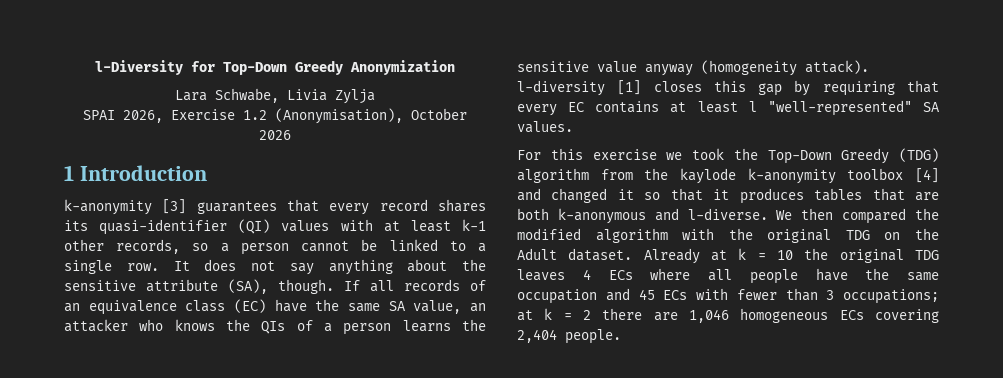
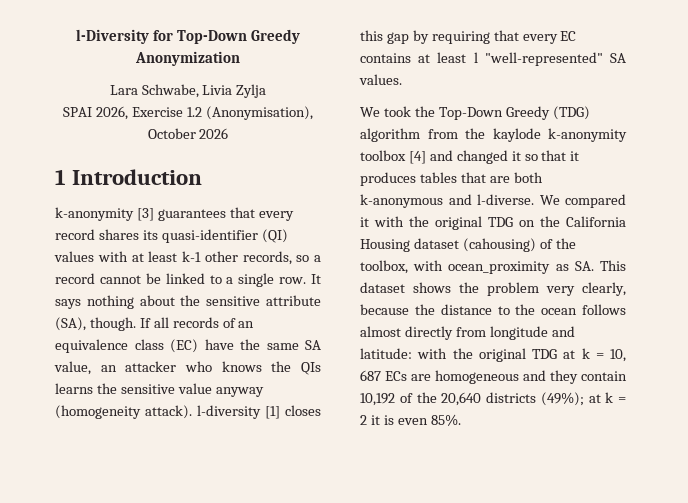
- k-anonymity [3] guarantees that every record shares its quasi-identifier (QI) values with at least k-1 other records, so a person cannot be linked to a single row.
+ k-anonymity [3] guarantees that every record shares its quasi-identifier (QI) values with at least k-1 other records, so a record cannot be linked to a single row.
- It does not say anything about the sensitive attribute (SA), though.
+ It says nothing about the sensitive attribute (SA), though.
- If all records of an equivalence class (EC) have the same SA value, an attacker who knows the QIs of a person learns the sensitive value anyway (homogeneity attack). l-diversity [1] closes this gap by requiring that every EC contains at least l "well-represented" SA values.
+ If all records of an equivalence class (EC) have the same SA value, an attacker who knows the QIs learns the sensitive value anyway (homogeneity attack). l-diversity [1] closes this gap by requiring that every EC contains at least l "well-represented" SA values.
- For this exercise we took the Top-Down Greedy (TDG) algorithm from the kaylode k-anonymity toolbox [4] and changed it so that it produces tables that are both k-anonymous and l-diverse.
+ We took the Top-Down Greedy (TDG) algorithm from the kaylode k-anonymity toolbox [4] and changed it so that it produces tables that are both k-anonymous and l-diverse.
- We then compared the modified algorithm with the original TDG on the Adult dataset. Already at k = 10 the original TDG leaves 4 ECs where all people have the same occupation and 45 ECs with fewer than 3 occupations; at k = 2 there are 1,046 homogeneous ECs covering 2,404 people.
+ We compared it with the original TDG on the California Housing dataset (cahousing) of the toolbox, with ocean_proximity as SA. This dataset shows the problem very clearly, because the distance to the ocean follows almost directly from longitude and latitude: with the original TDG at k = 10, 687 ECs are homogeneous and they contain 10,192 of the 20,640 districts (49%); at k = 2 it is even 85%.

